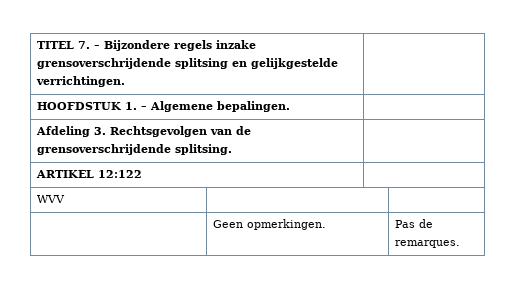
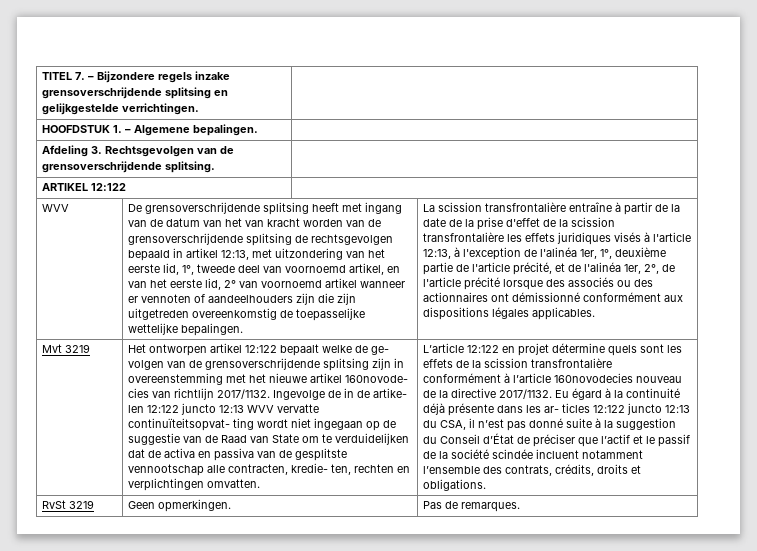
- | Geen opmerkingen. | Pas de remarques.
+ De grensoverschrijdende splitsing heeft met ingang van de datum van het van kracht worden van de grensoverschrijdende splitsing de rechtsgevolgen bepaald in artikel 12:13, met uitzondering van het eerste lid, 1°, tweede deel van voornoemd artikel, en van het eerste lid, 2° van voornoemd artikel wanneer er vennoten of aandeelhouders zijn die zijn uitgetreden overeenkomstig de toepasselijke wettelijke bepalingen. | La scission transfrontalière entraîne à partir de la date de la prise d'effet de la scission transfrontalière les effets juridiques visés à l'article 12:13, à l'exception de l'alinéa 1er, 1°, deuxième partie de l'article précité, et de l'alinéa 1er, 2°, de l'article précité lorsque des associés ou des actionnaires ont démissionné conformément aux dispositions légales applicables.
+ Mvt 3219 | Het ontworpen artikel 12:122 bepaalt welke de ge- volgen van de grensoverschrijdende splitsing zijn in overeenstemming met het nieuwe artikel 160novode- cies van richtlijn 2017/1132. Ingevolge de in de artike- len 12:122 juncto 12:13 WVV vervatte continuïteitsopvat- ting wordt niet ingegaan op de suggestie van de Raad van State om te verduidelijken dat de activa en passiva van de gesplitste vennootschap alle contracten, kredie- ten, rechten en verplichtingen omvatten. | L’article 12:122 en projet détermine quels sont les effets de la scission transfrontalière conformément à l’article 160novodecies nouveau de la directive 2017/1132. Eu égard à la continuité déjà présente dans les ar- ticles 12:122 juncto 12:13 du CSA, il n’est pas donné suite à la suggestion du Conseil d’État de préciser que l’actif et le passif de la société scindée incluent notamment l’ensemble des contrats, crédits, droits et obligations.
+ RvSt 3219 | Geen opmerkingen. | Pas de remarques.

